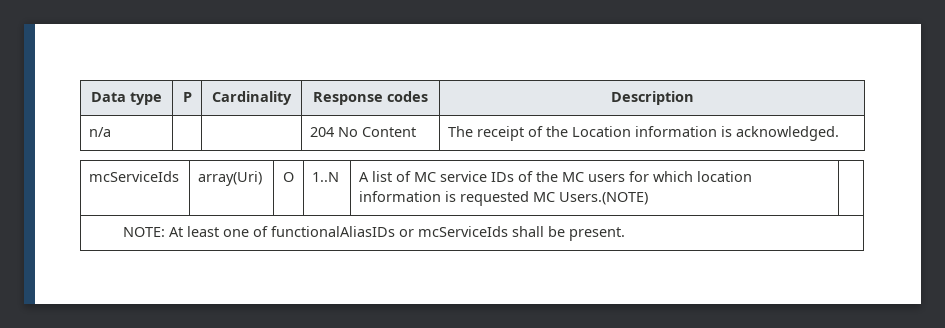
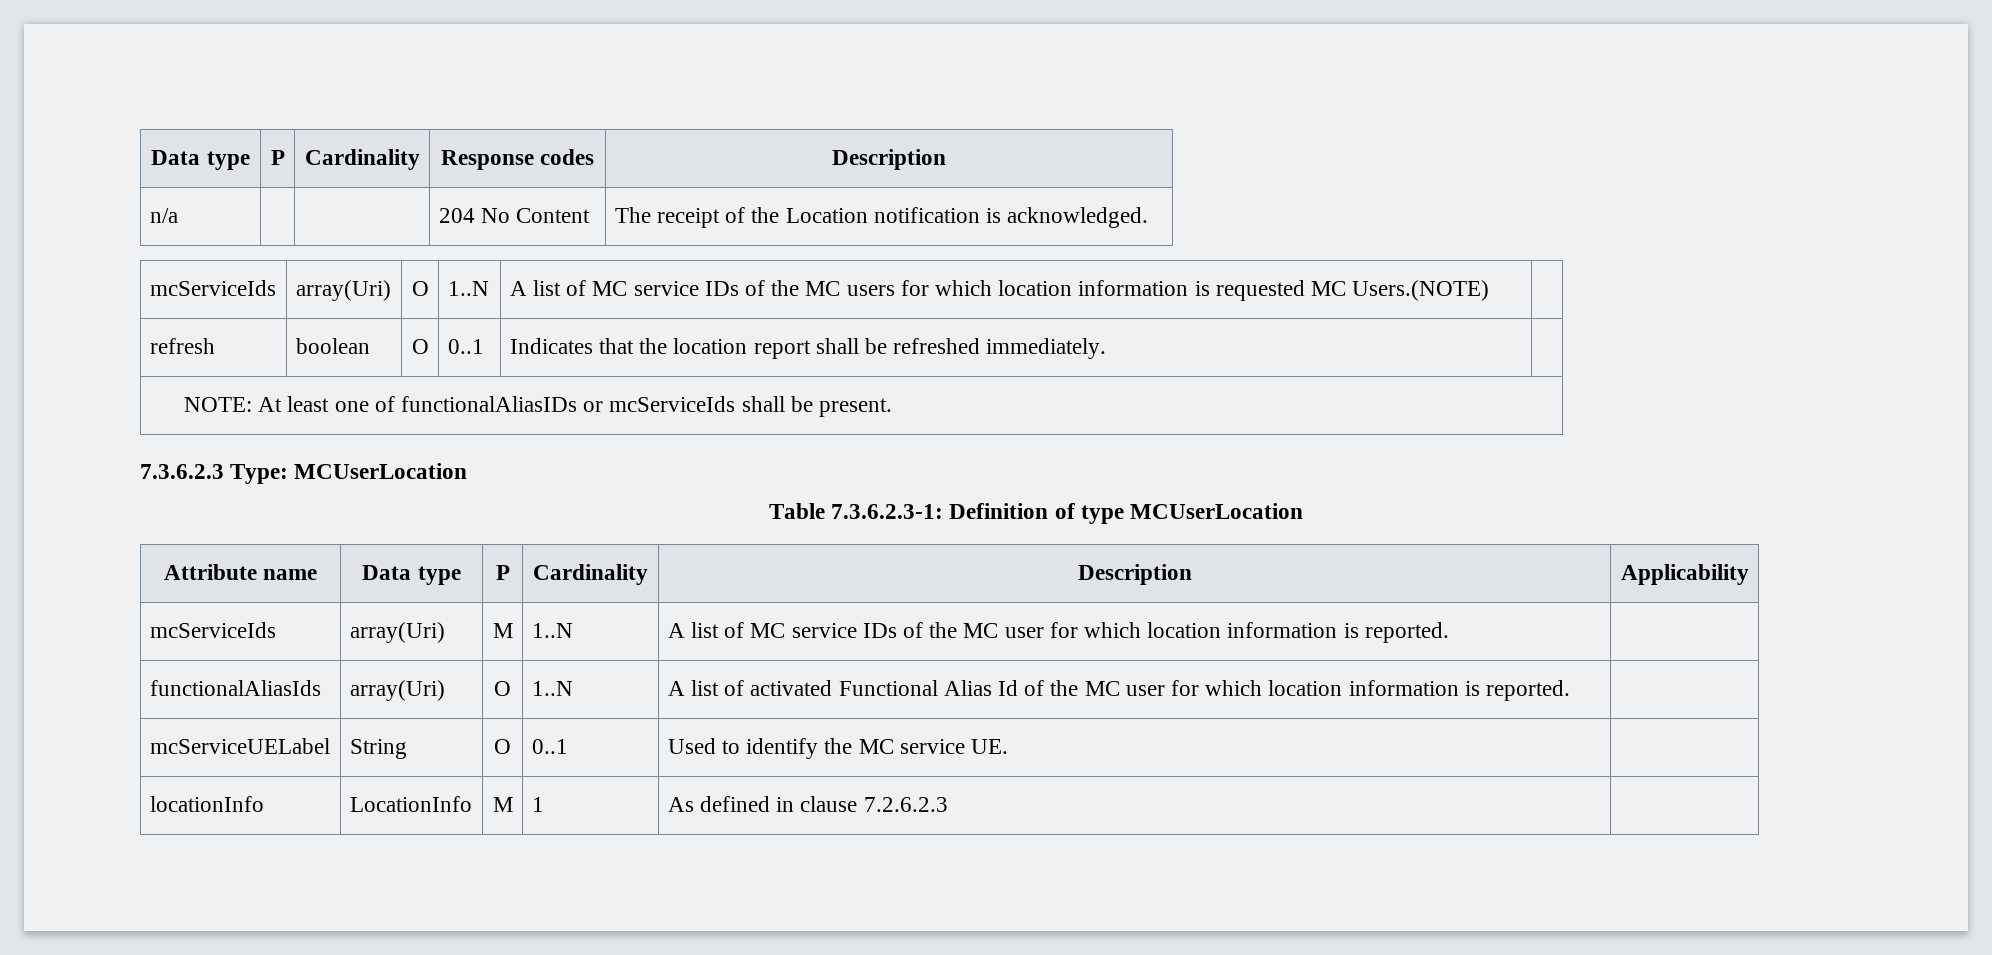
- n/a | | | 204 No Content | The receipt of the Location information is acknowledged.
+ n/a | | | 204 No Content | The receipt of the Location notification is acknowledged.
+ refresh | boolean | O | 0..1 | Indicates that the location report shall be refreshed immediately. |
+ 7.3.6.2.3 Type: MCUserLocation
+ Table 7.3.6.2.3-1: Definition of type MCUserLocation
+ Attribute name | Data type | P | Cardinality | Description | Applicability
+ mcServiceIds | array(Uri) | M | 1..N | A list of MC service IDs of the MC user for which location information is reported. |
+ functionalAliasIds | array(Uri) | O | 1..N | A list of activated Functional Alias Id of the MC user for which location information is reported. |
+ mcServiceUELabel | String | O | 0..1 | Used to identify the MC service UE. |
+ locationInfo | LocationInfo | M | 1 | As defined in clause 7.2.6.2.3 |

